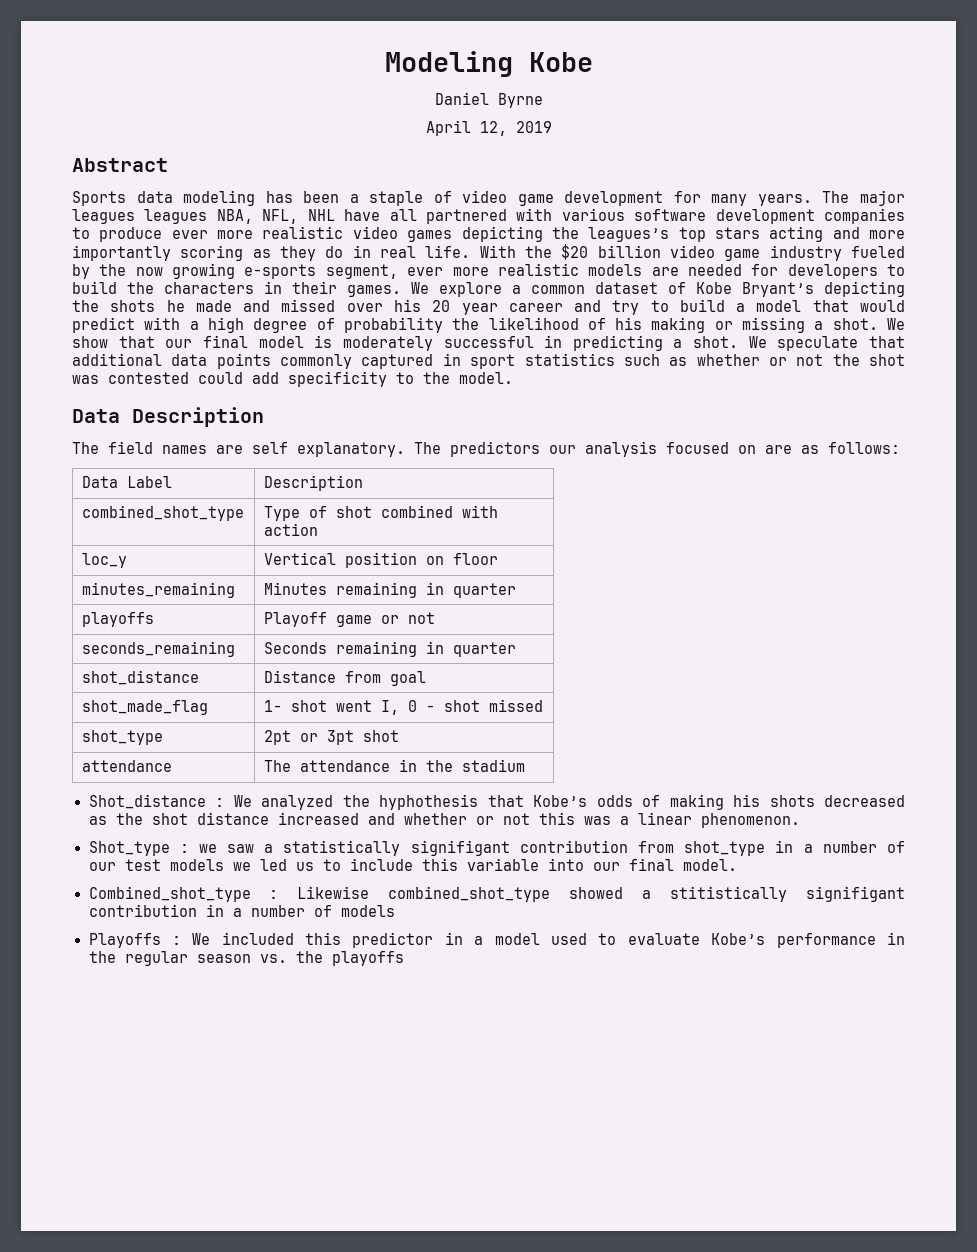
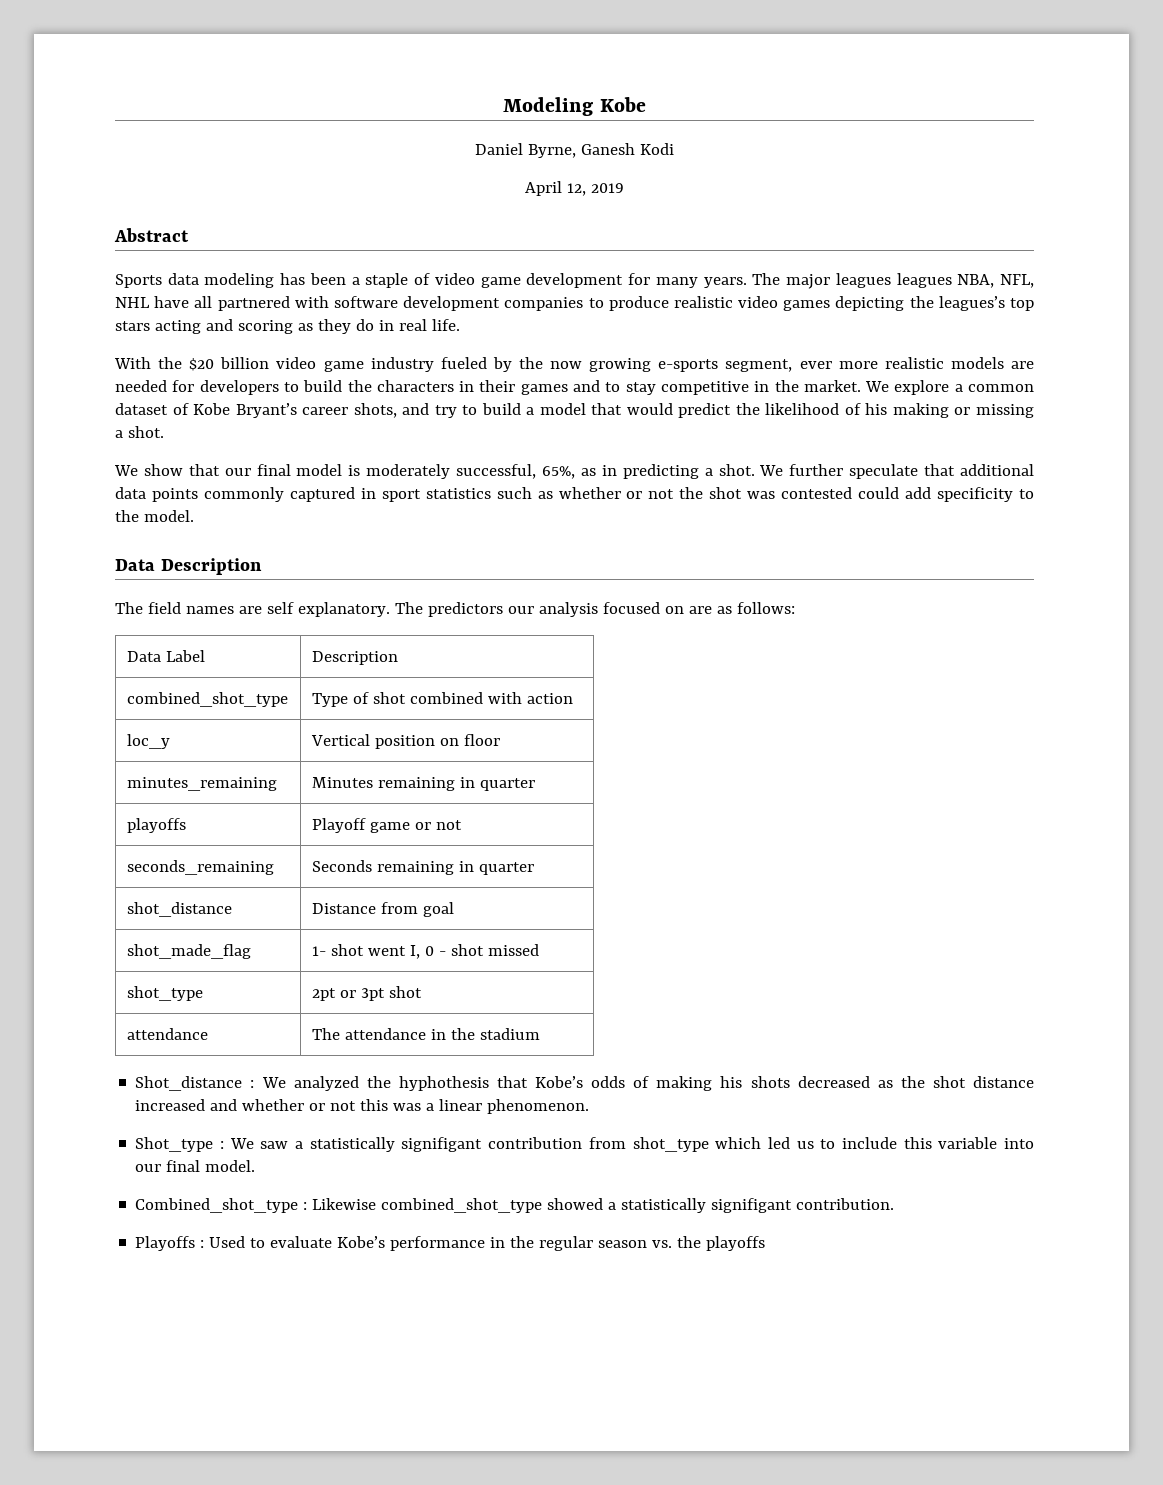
- Daniel Byrne
+ Daniel Byrne, Ganesh Kodi
- The major leagues leagues NBA, NFL, NHL have all partnered with various software development companies to produce ever more realistic video games depicting the leagues’s top stars acting and more importantly scoring as they do in real life. With the $20 billion video game industry fueled by the now growing e-sports segment, ever more realistic models are needed for developers to build the characters in their games.
+ The major leagues leagues NBA, NFL, NHL have all partnered with software development companies to produce realistic video games depicting the leagues’s top stars acting and scoring as they do in real life.
+ With the $20 billion video game industry fueled by the now growing e-sports segment, ever more realistic models are needed for developers to build the characters in their games and to stay competitive in the market.
- We explore a common dataset of Kobe Bryant’s depicting the shots he made and missed over his 20 year career and try to build a model that would predict with a high degree of probability the likelihood of his making or missing a shot. We show that our final model is moderately successful in predicting a shot.
+ We explore a common dataset of Kobe Bryant’s career shots, and try to build a model that would predict the likelihood of his making or missing a shot.
+ We show that our final model is moderately successful, 65%, as in predicting a shot.
- We speculate that additional data points commonly captured in sport statistics such as whether or not the shot was contested could add specificity to the model.
+ We further speculate that additional data points commonly captured in sport statistics such as whether or not the shot was contested could add specificity to the model.
- Shot_type : we saw a statistically signifigant contribution from shot_type in a number of our test models we led us to include this variable into our final model.
+ Shot_type : We saw a statistically signifigant contribution from shot_type which led us to include this variable into our final model.
- Combined_shot_type : Likewise combined_shot_type showed a stitistically signifigant contribution in a number of models
- Playoffs : We included this predictor in a model used to evaluate Kobe’s performance in the regular season vs. the playoffs
+ Combined_shot_type : Likewise combined_shot_type showed a statistically signifigant contribution.
+ Playoffs : Used to evaluate Kobe’s performance in the regular season vs. the playoffs

